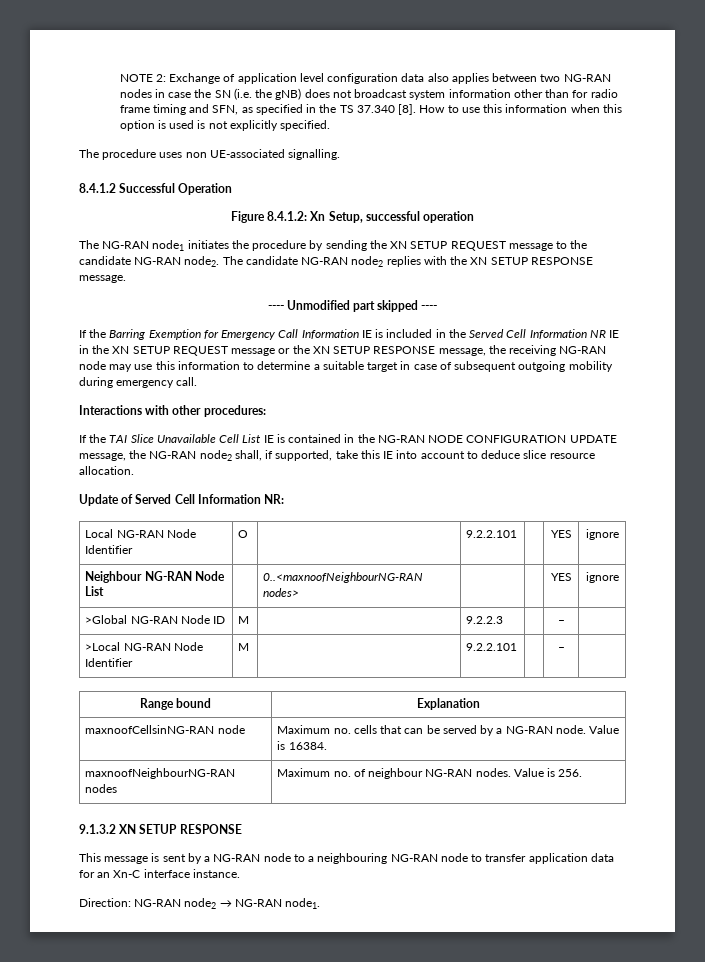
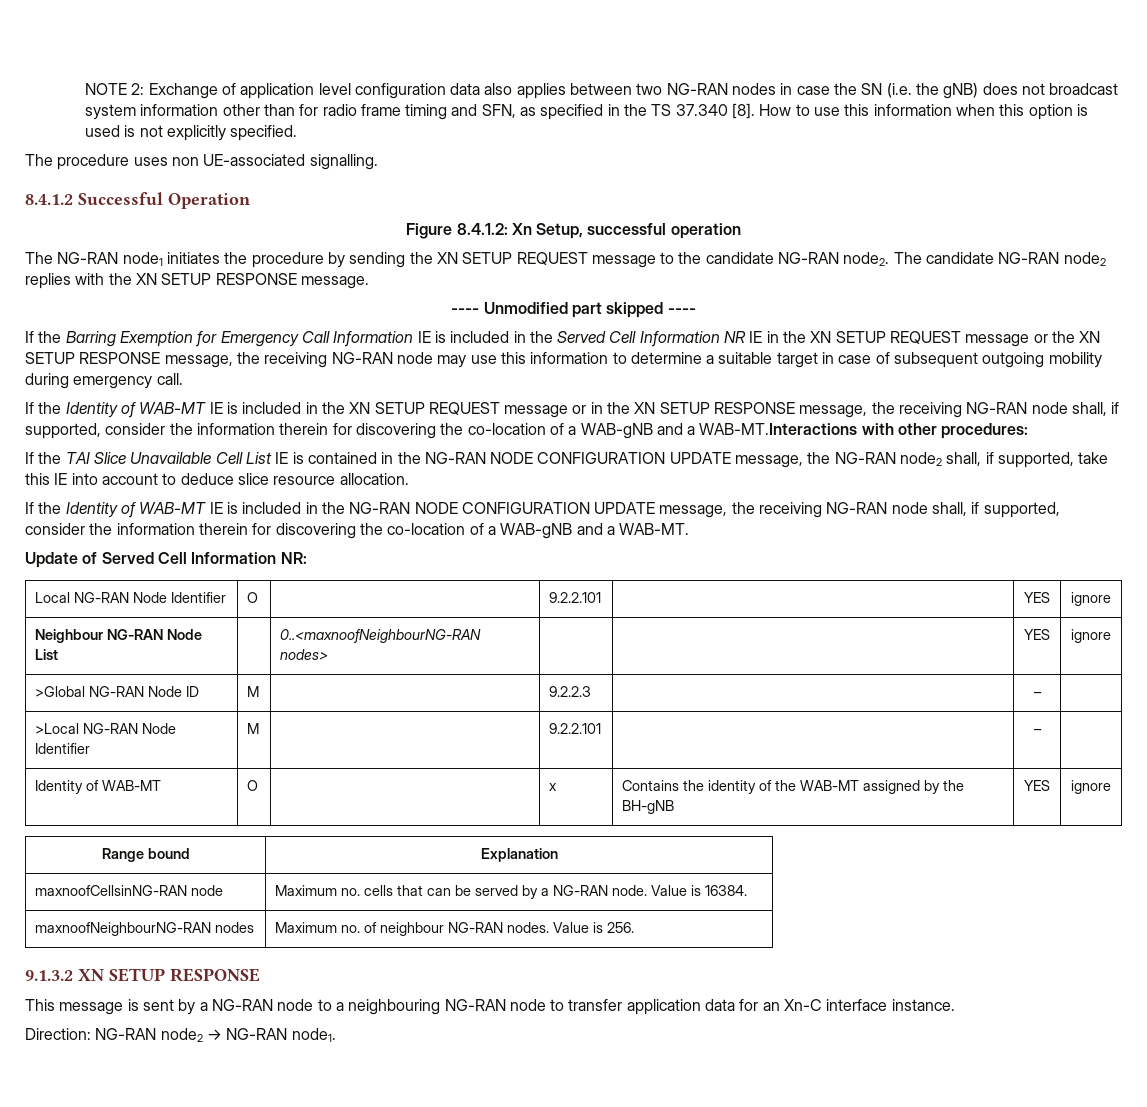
- Interactions with other procedures:
+ If the Identity of WAB-MT IE is included in the XN SETUP REQUEST message or in the XN SETUP RESPONSE message, the receiving NG-RAN node shall, if supported, consider the information therein for discovering the co-location of a WAB-gNB and a WAB-MT.Interactions with other procedures:
+ If the Identity of WAB-MT IE is included in the NG-RAN NODE CONFIGURATION UPDATE message, the receiving NG-RAN node shall, if supported, consider the information therein for discovering the co-location of a WAB-gNB and a WAB-MT.
+ Identity of WAB-MT | O | | x | Contains the identity of the WAB-MT assigned by the BH-gNB | YES | ignore

